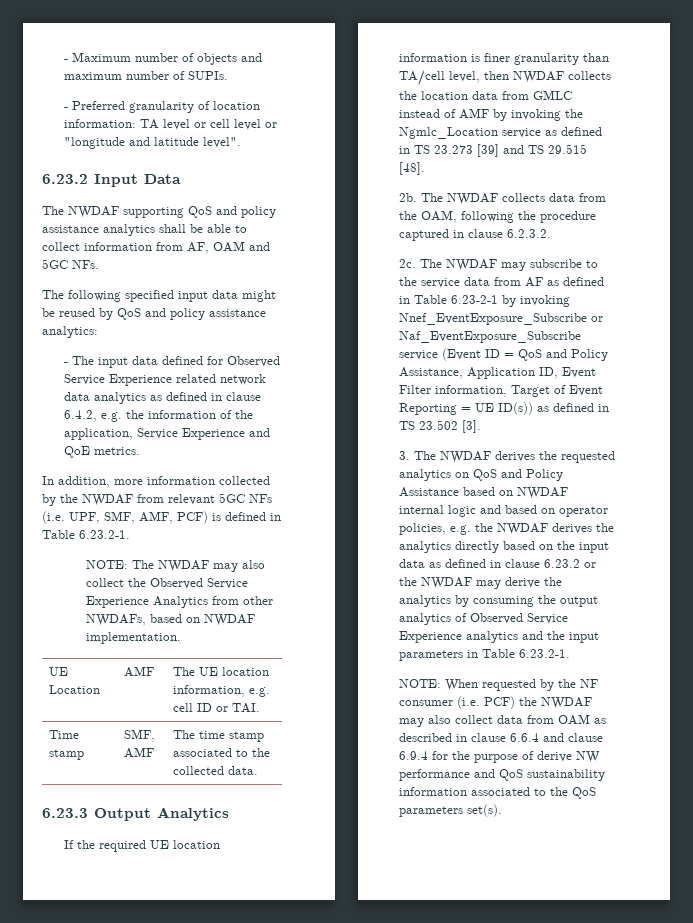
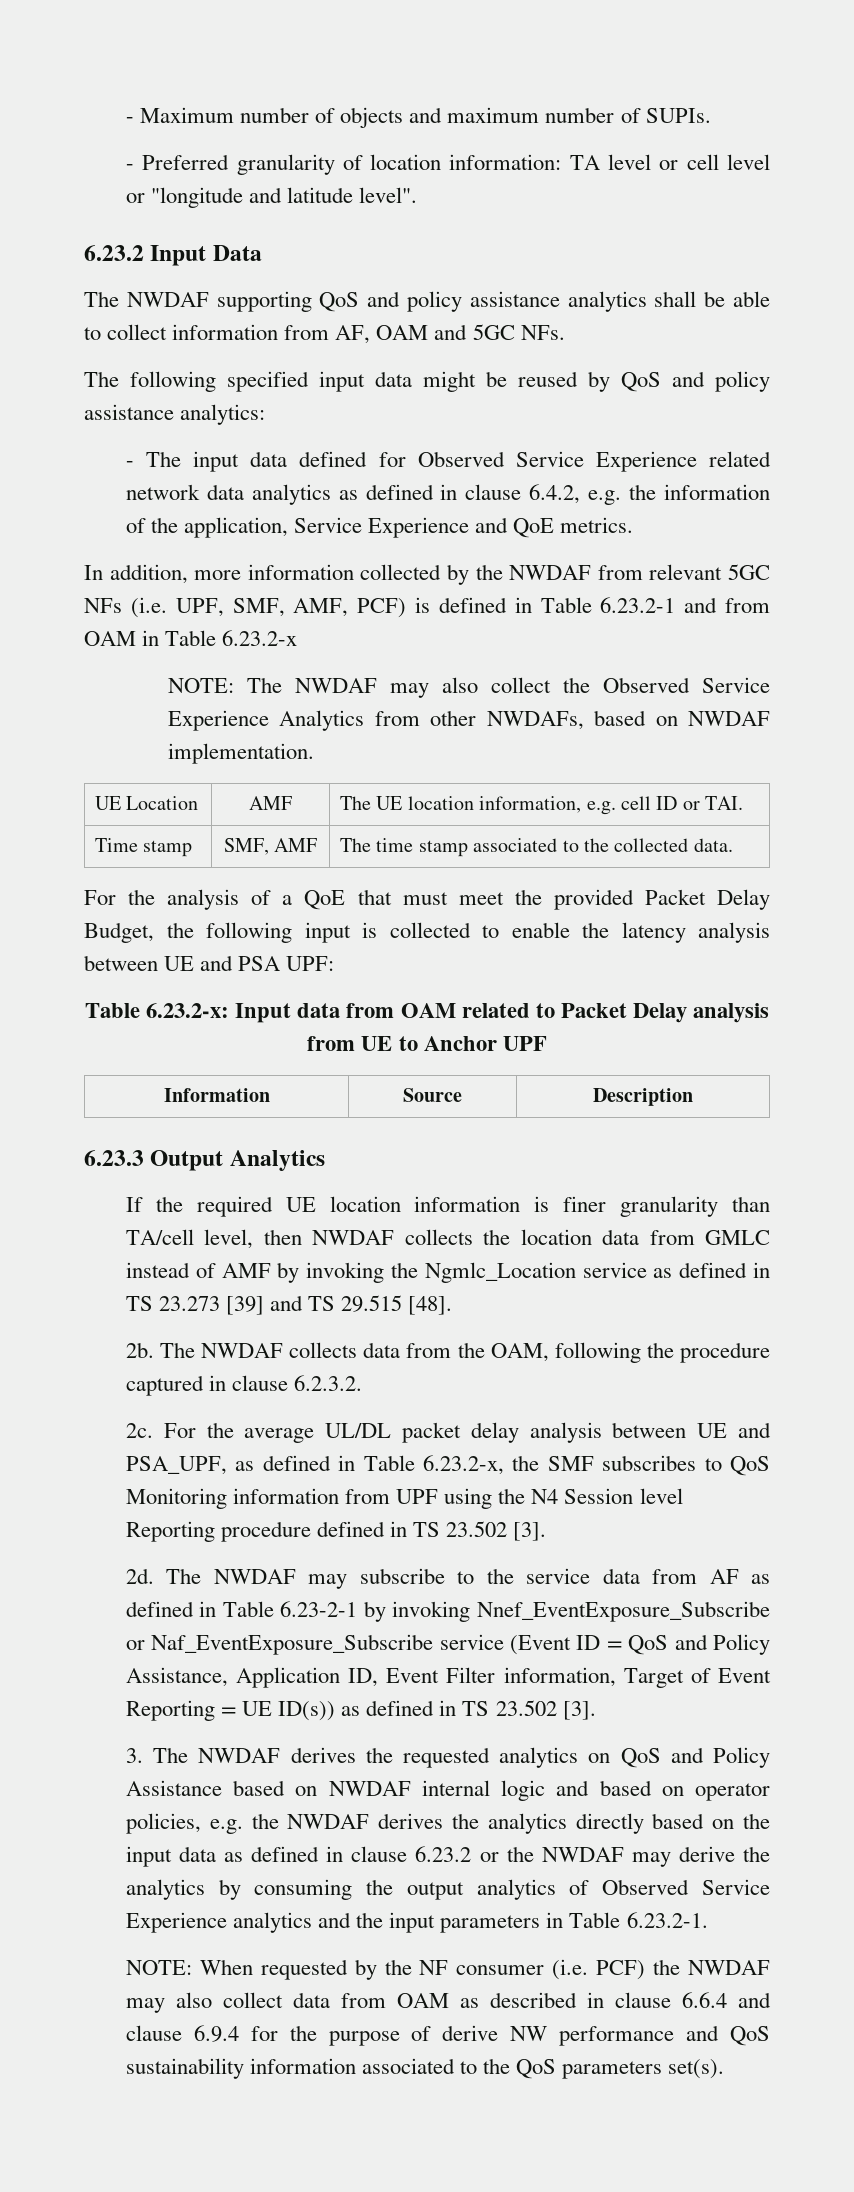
- In addition, more information collected by the NWDAF from relevant 5GC NFs (i.e. UPF, SMF, AMF, PCF) is defined in Table 6.23.2-1.
+ In addition, more information collected by the NWDAF from relevant 5GC NFs (i.e. UPF, SMF, AMF, PCF) is defined in Table 6.23.2-1 and from OAM in Table 6.23.2-x
+ For the analysis of a QoE that must meet the provided Packet Delay Budget, the following input is collected to enable the latency analysis between UE and PSA UPF:
+ Table 6.23.2-x: Input data from OAM related to Packet Delay analysis from UE to Anchor UPF
+ Information | Source | Description
+ For the average UL/DL packet delay analysis between UE and PSA_UPF, as defined in Table 6.23.2-x, the SMF subscribes to QoS Monitoring information from UPF using the N4 Session level Reporting procedure defined in TS 23.502 [3].
+ 2d.

